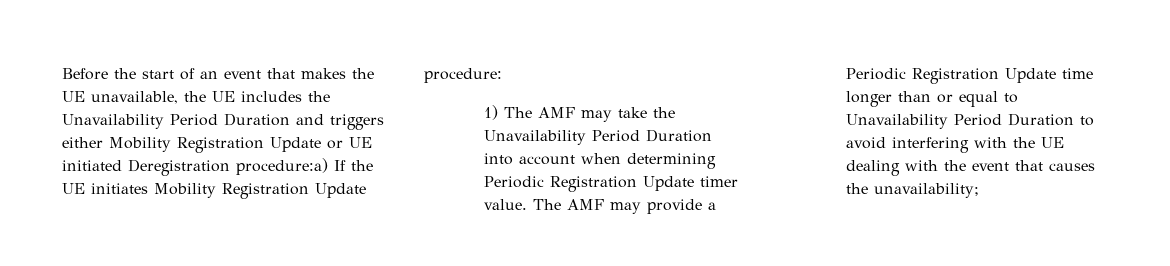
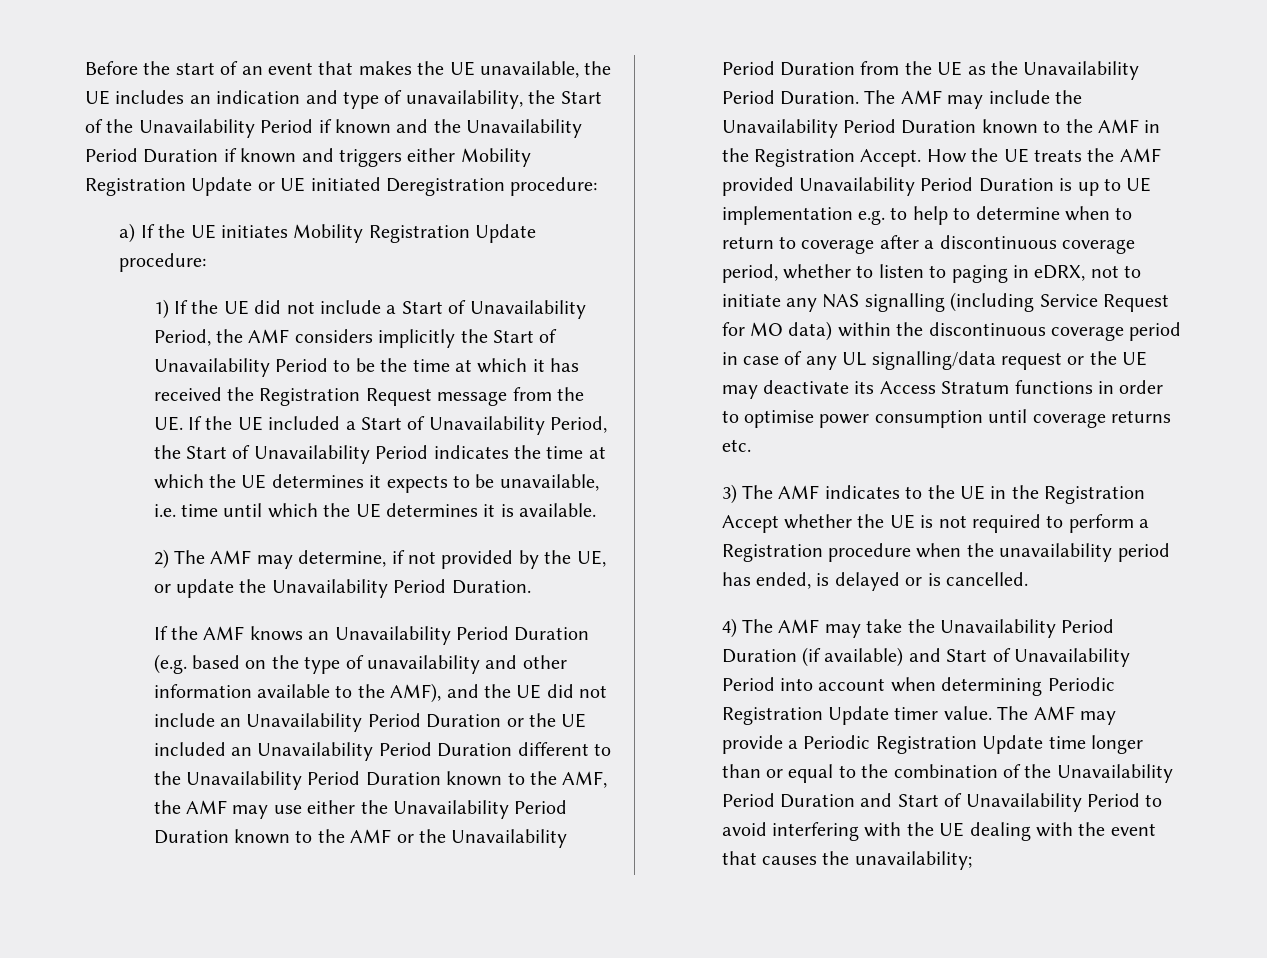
- Before the start of an event that makes the UE unavailable, the UE includes the Unavailability Period Duration and triggers either Mobility Registration Update or UE initiated Deregistration procedure:a) If the UE initiates Mobility Registration Update procedure:
+ Before the start of an event that makes the UE unavailable, the UE includes an indication and type of unavailability, the Start of the Unavailability Period if known and the Unavailability Period Duration if known and triggers either Mobility Registration Update or UE initiated Deregistration procedure:
+ a) If the UE initiates Mobility Registration Update procedure:
- 1) The AMF may take the Unavailability Period Duration into account when determining Periodic Registration Update timer value.
+ 1) If the UE did not include a Start of Unavailability Period, the AMF considers implicitly the Start of Unavailability Period to be the time at which it has received the Registration Request message from the UE. If the UE included a Start of Unavailability Period, the Start of Unavailability Period indicates the time at which the UE determines it expects to be unavailable, i.e. time until which the UE determines it is available.
+ 2) The AMF may determine, if not provided by the UE, or update the Unavailability Period Duration.
+ If the AMF knows an Unavailability Period Duration (e.g. based on the type of unavailability and other information available to the AMF), and the UE did not include an Unavailability Period Duration or the UE included an Unavailability Period Duration different to the Unavailability Period Duration known to the AMF, the AMF may use either the Unavailability Period Duration known to the AMF or the Unavailability Period Duration from the UE as the Unavailability Period Duration. The AMF may include the Unavailability Period Duration known to the AMF in the Registration Accept. How the UE treats the AMF provided Unavailability Period Duration is up to UE implementation e.g. to help to determine when to return to coverage after a discontinuous coverage period, whether to listen to paging in eDRX, not to initiate any NAS signalling (including Service Request for MO data) within the discontinuous coverage period in case of any UL signalling/data request or the UE may deactivate its Access Stratum functions in order to optimise power consumption until coverage returns etc.
+ 3) The AMF indicates to the UE in the Registration Accept whether the UE is not required to perform a Registration procedure when the unavailability period has ended, is delayed or is cancelled.
+ 4) The AMF may take the Unavailability Period Duration (if available) and Start of Unavailability Period into account when determining Periodic Registration Update timer value.
- The AMF may provide a Periodic Registration Update time longer than or equal to Unavailability Period Duration to avoid interfering with the UE dealing with the event that causes the unavailability;
+ The AMF may provide a Periodic Registration Update time longer than or equal to the combination of the Unavailability Period Duration and Start of Unavailability Period to avoid interfering with the UE dealing with the event that causes the unavailability;

